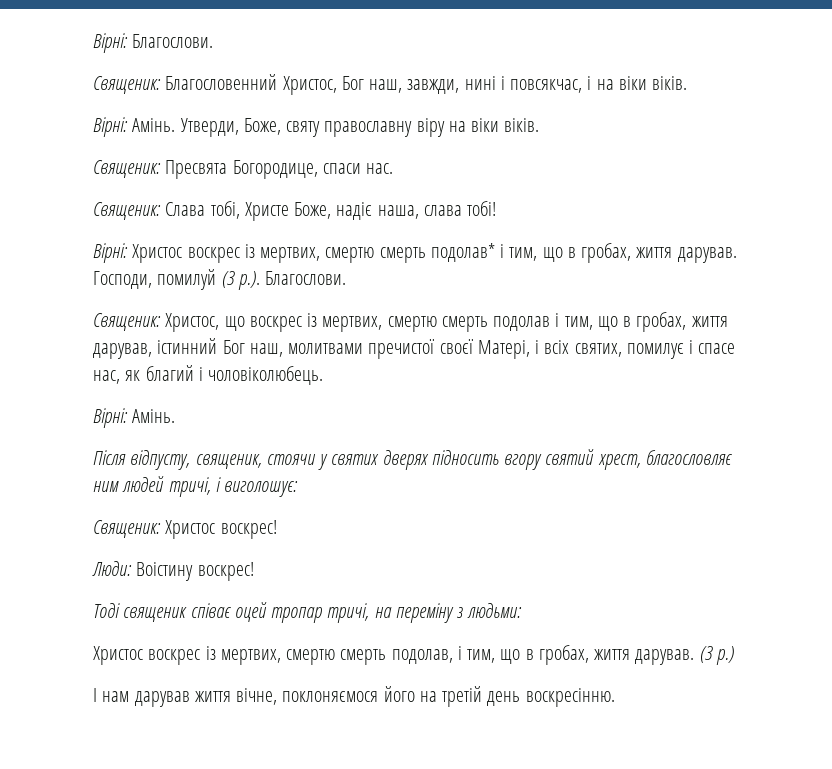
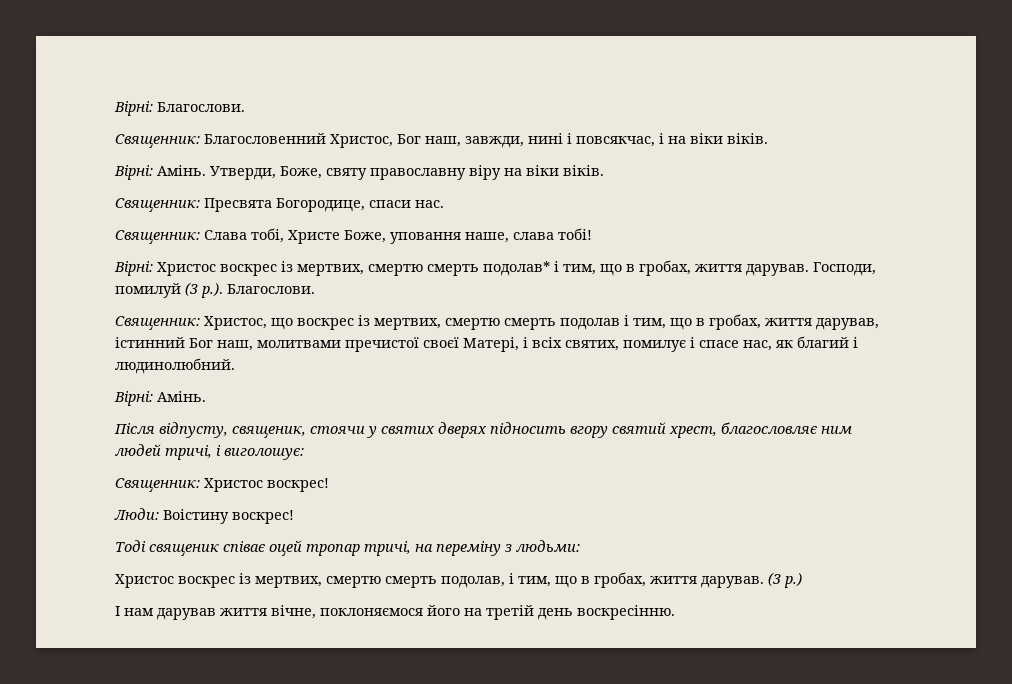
- Священик: Благословенний Христос, Бог наш, завжди, нині і повсякчас, і на віки віків.
+ Священник: Благословенний Христос, Бог наш, завжди, нині і повсякчас, і на віки віків.
- Священик: Пресвята Богородице, спаси нас.
+ Священник: Пресвята Богородице, спаси нас.
- Священик: Слава тобі, Христе Боже, надіє наша, слава тобі!
+ Священник: Слава тобі, Христе Боже, уповання наше, слава тобі!
- Священик: Христос, що воскрес із мертвих, смертю смерть подолав і тим, що в гробах, життя дарував, істинний Бог наш, молитвами пречистої своєї Матері, і всіх святих, помилує і спасе нас, як благий і чоловіколюбець.
+ Священник: Христос, що воскрес із мертвих, смертю смерть подолав і тим, що в гробах, життя дарував, істинний Бог наш, молитвами пречистої своєї Матері, і всіх святих, помилує і спасе нас, як благий і людинолюбний.
- Священик: Христос воскрес!
+ Священник: Христос воскрес!

